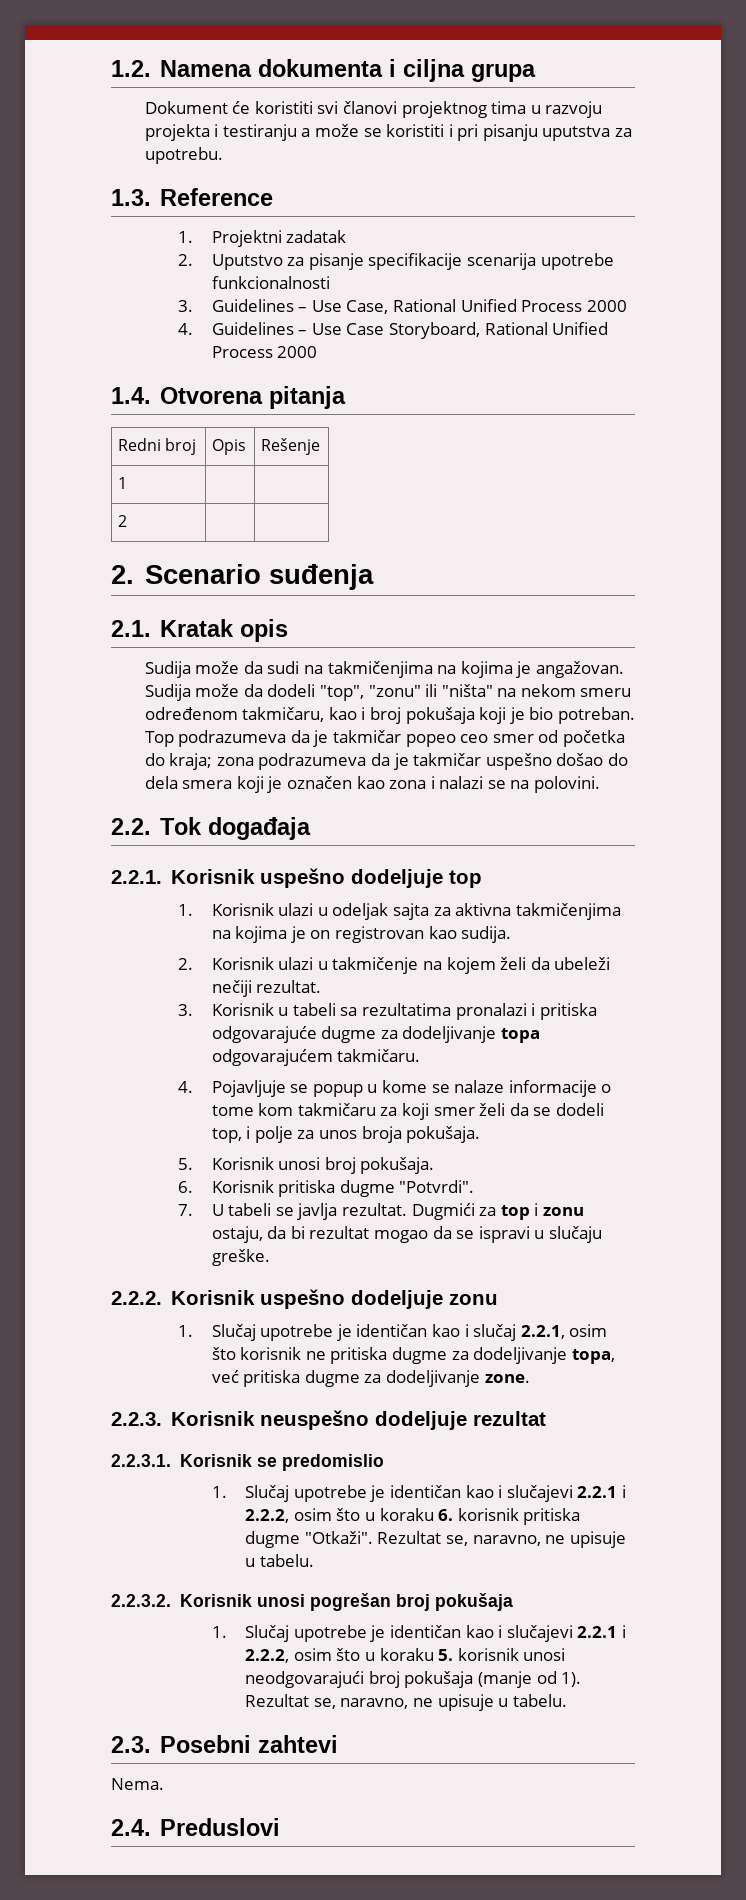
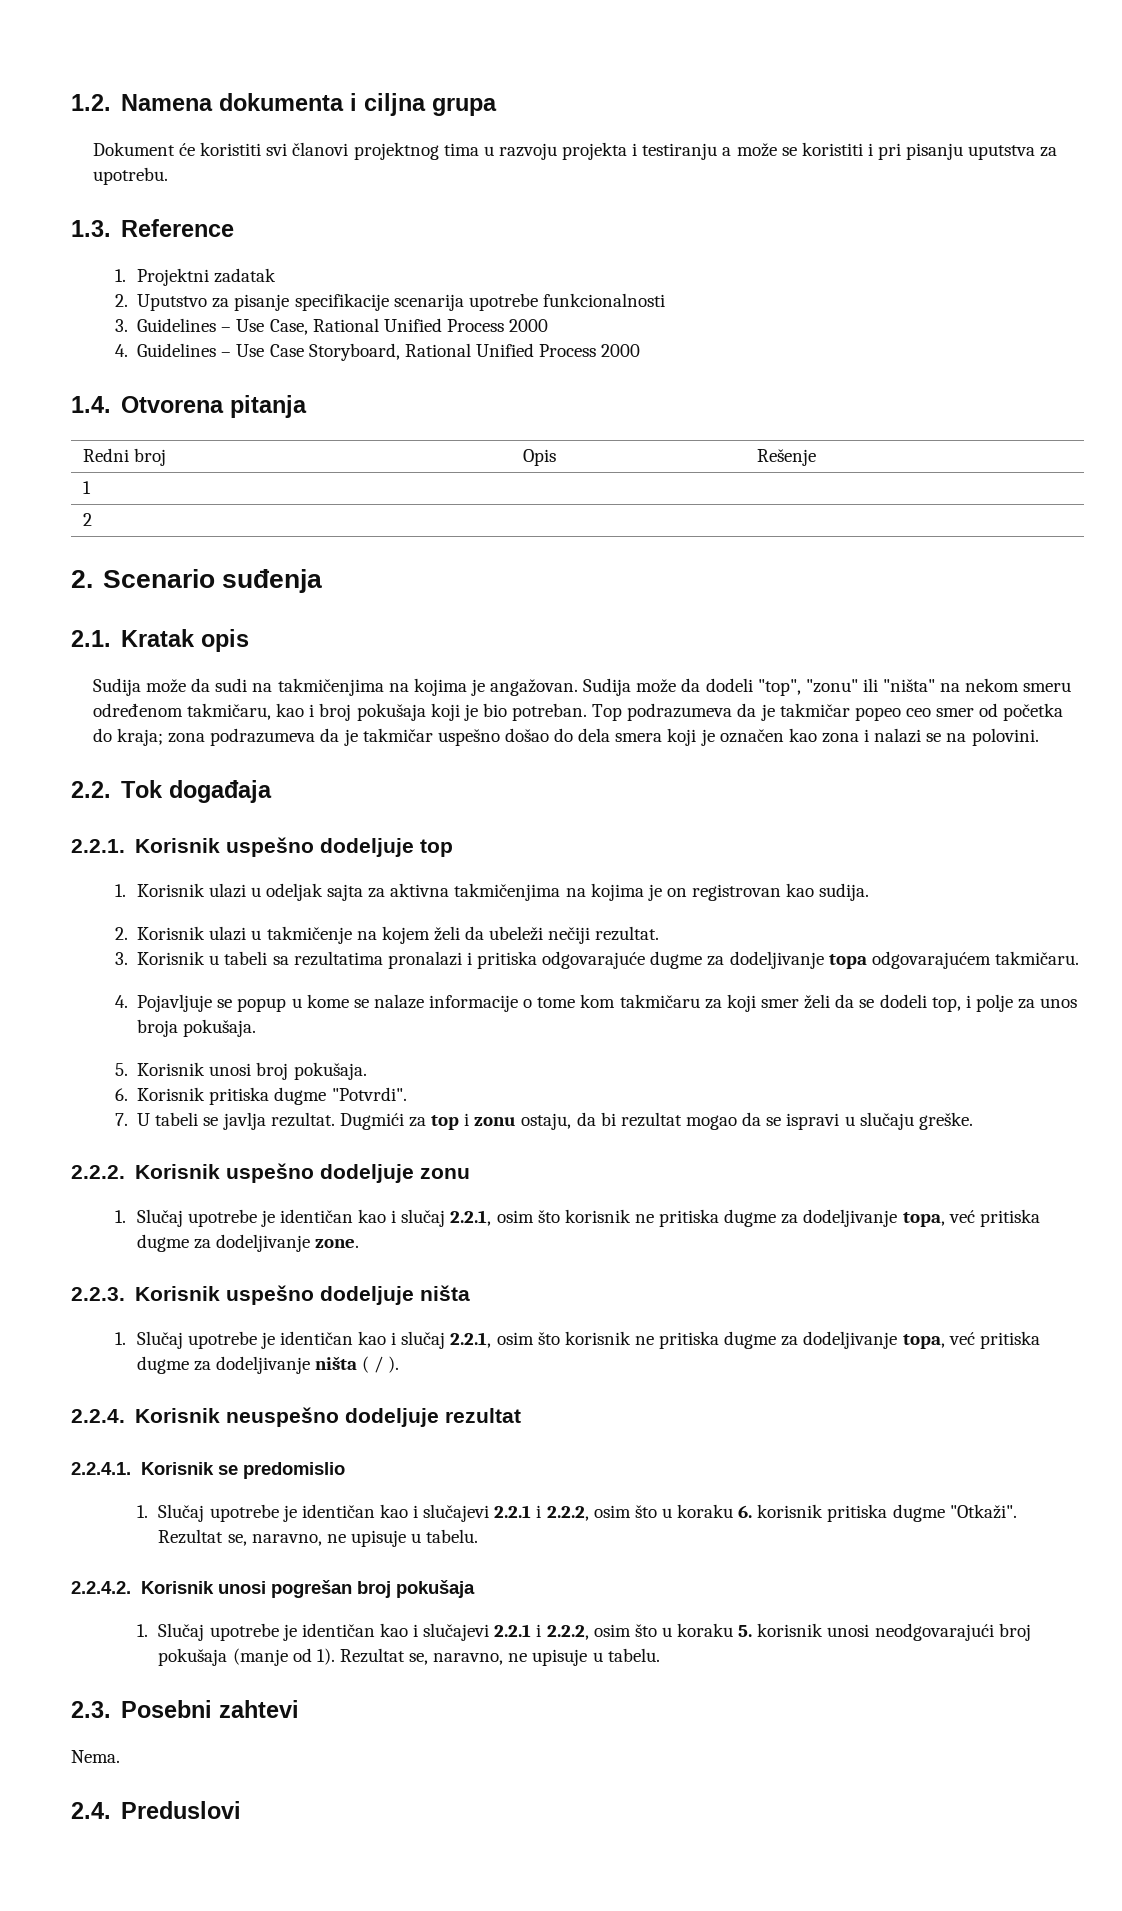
- 2.2.3. Korisnik neuspešno dodeljuje rezultat
+ 2.2.3. Korisnik uspešno dodeljuje ništa
+ 1. Slučaj upotrebe je identičan kao i slučaj 2.2.1, osim što korisnik ne pritiska dugme za dodeljivanje topa, već pritiska dugme za dodeljivanje ništa ( / ).
+ 2.2.4. Korisnik neuspešno dodeljuje rezultat
- 2.2.3.1. Korisnik se predomislio
+ 2.2.4.1. Korisnik se predomislio
- 2.2.3.2. Korisnik unosi pogrešan broj pokušaja
+ 2.2.4.2. Korisnik unosi pogrešan broj pokušaja

